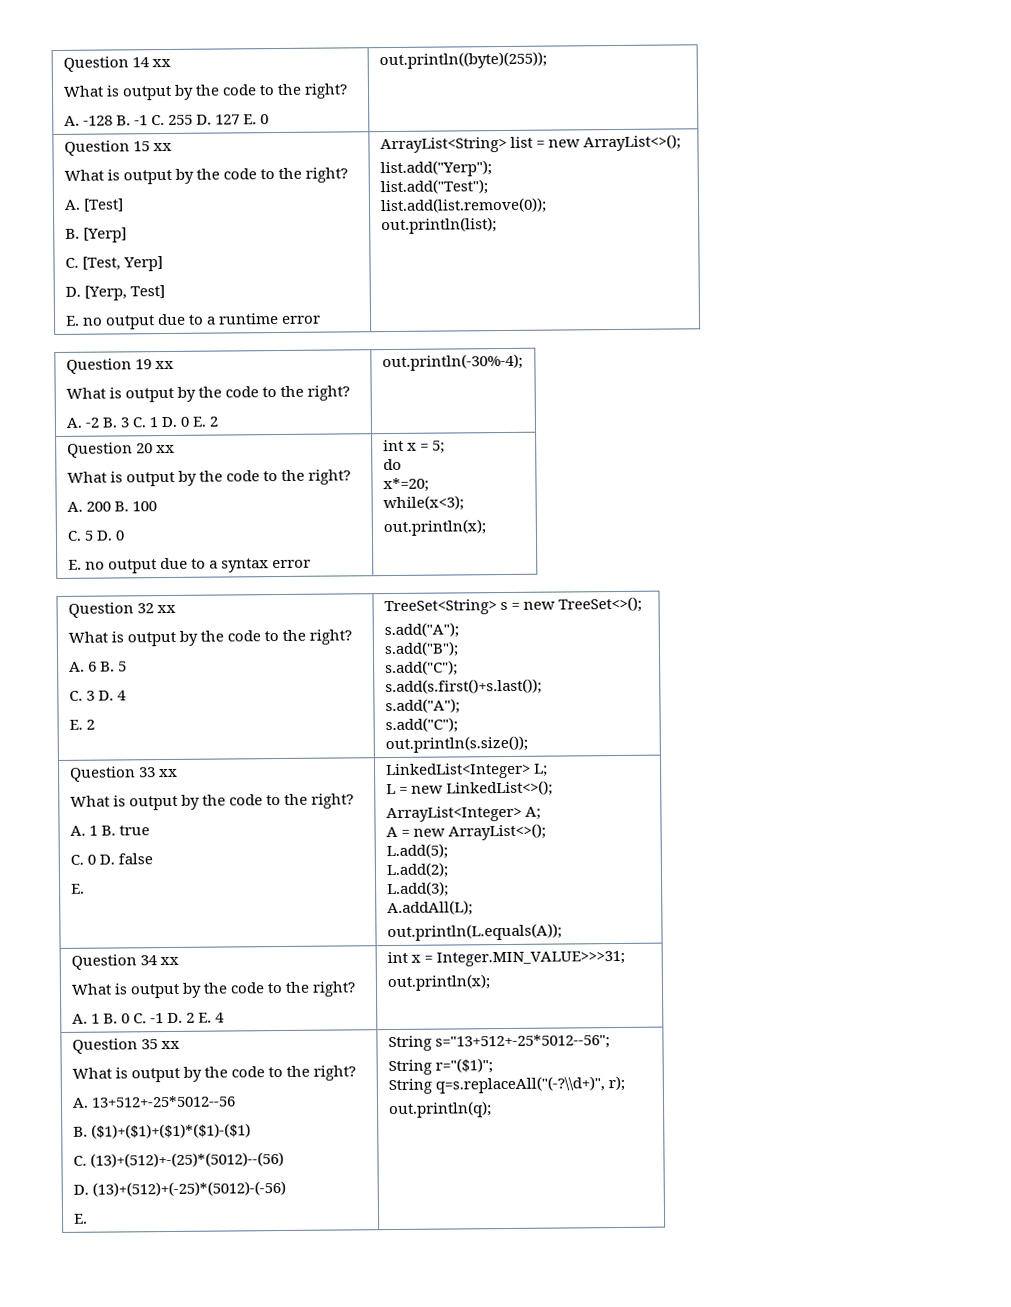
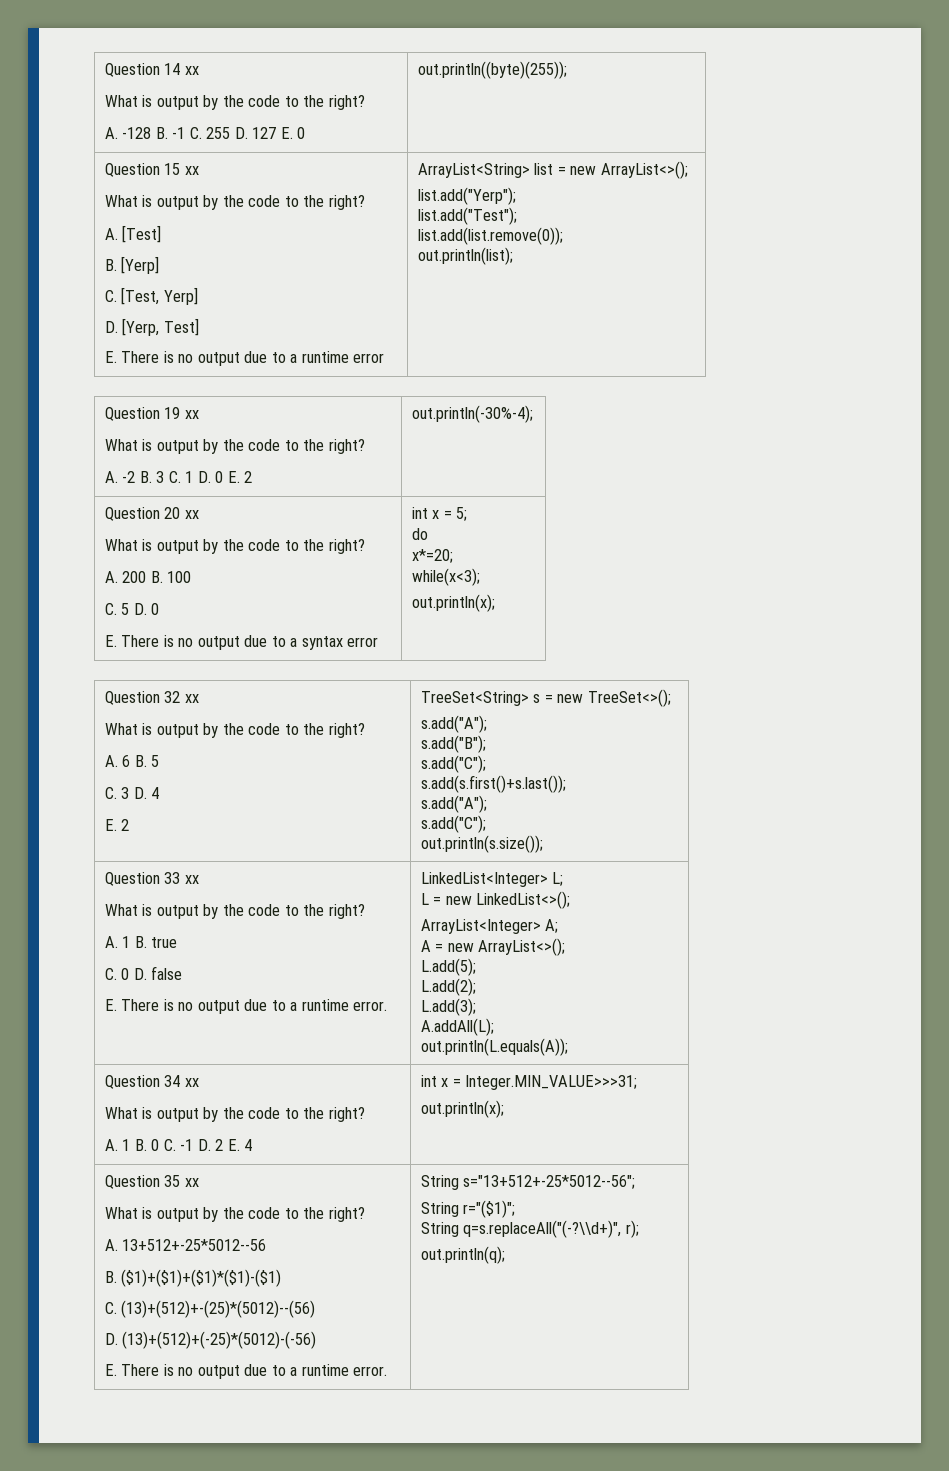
- E. no output due to a runtime error
+ E. There is no output due to a runtime error
  Question 20 xx
  What is output by the code to the right?
  A. 200 B. 100
  C. 5 D. 0
- E. no output due to a syntax error | int x = 5;
+ E. There is no output due to a syntax error | int x = 5;
  C. 0 D. false
- E.
+ E. There is no output due to a runtime error.
  Question 35 xx
  What is output by the code to the right?
  A. 13+512+-25*5012--56
  B. ($1)+($1)+($1)*($1)-($1)
  C. (13)+(512)+-(25)*(5012)--(56)
  D. (13)+(512)+(-25)*(5012)-(-56)
- E. | String s="13+512+-25*5012--56";
+ E. There is no output due to a runtime error. | String s="13+512+-25*5012--56";

